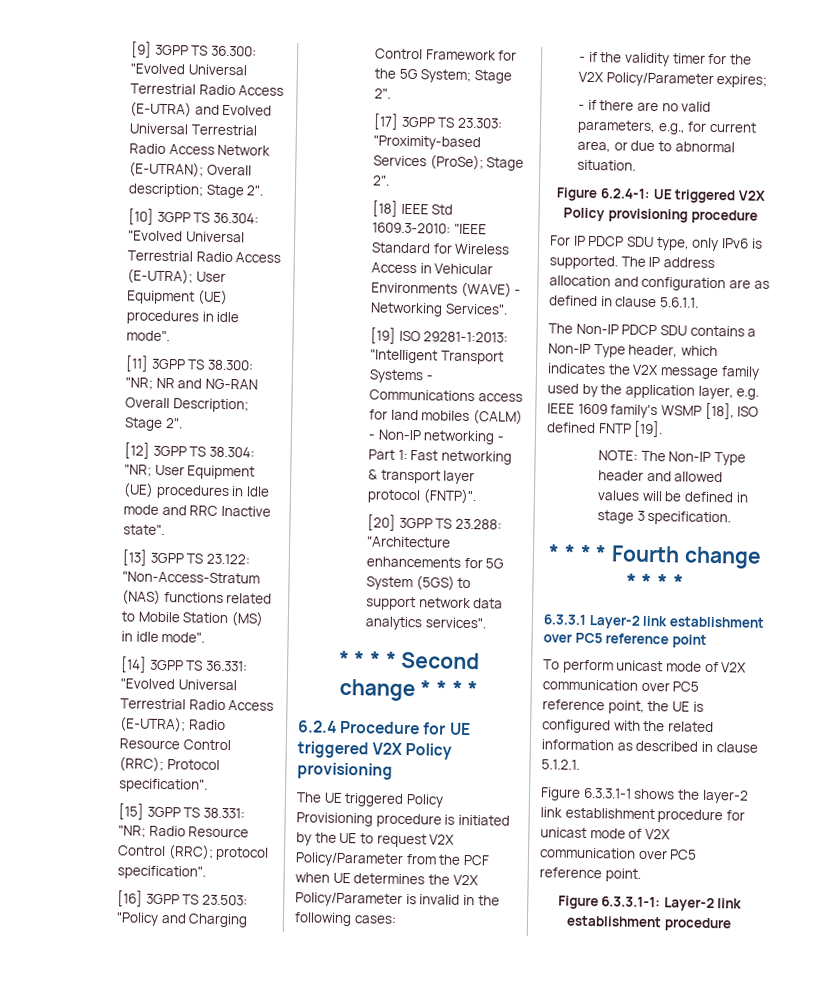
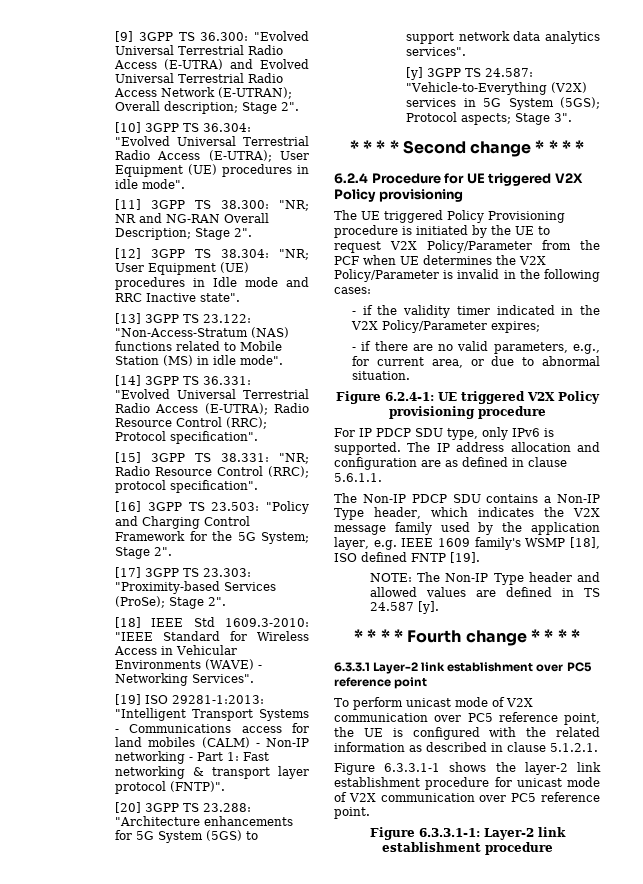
+ [y] 3GPP TS 24.587: "Vehicle-to-Everything (V2X) services in 5G System (5GS); Protocol aspects; Stage 3".
- - if the validity timer for the V2X Policy/Parameter expires;
+ - if the validity timer indicated in the V2X Policy/Parameter expires;
- NOTE: The Non-IP Type header and allowed values will be defined in stage 3 specification.
+ NOTE: The Non-IP Type header and allowed values are defined in TS 24.587 [y].

